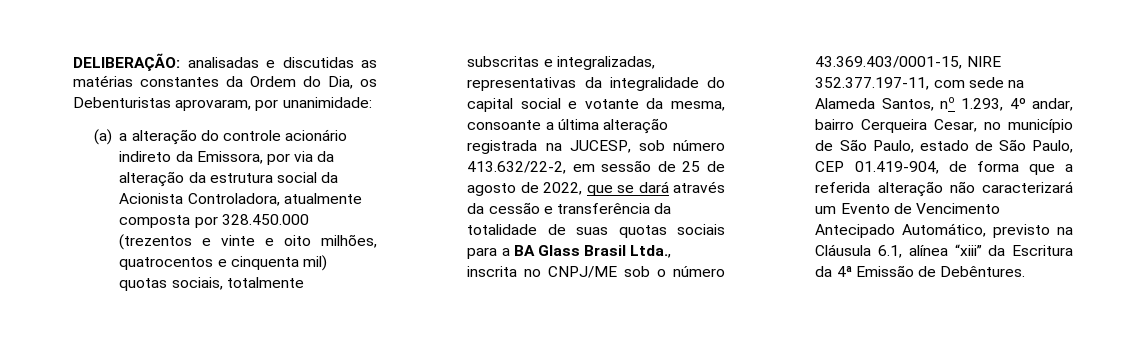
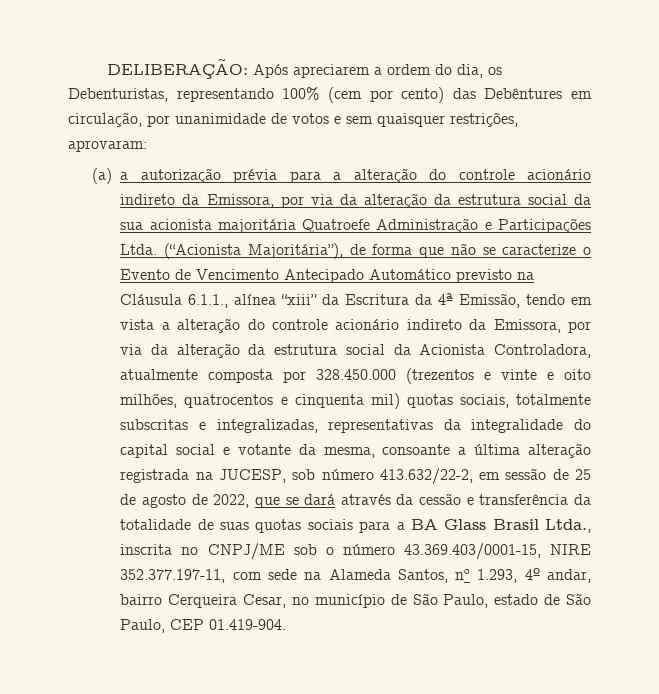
- analisadas e discutidas as matérias constantes da Ordem do Dia, os Debenturistas aprovaram, por unanimidade:
- (a) a alteração do controle acionário indireto da Emissora, por via da alteração da estrutura social da Acionista Controladora, atualmente composta por 328.450.000 (trezentos e vinte e oito milhões, quatrocentos e cinquenta mil) quotas sociais, totalmente subscritas e integralizadas, representativas da integralidade do capital social e votante da mesma, consoante a última alteração registrada na JUCESP, sob número 413.632/22-2, em sessão de 25 de agosto de 2022, que se dará através da cessão e transferência da totalidade de suas quotas sociais para a BA Glass Brasil Ltda., inscrita no CNPJ/ME sob o número 43.369.403/0001-15, NIRE 352.377.197-11, com sede na Alameda Santos, no 1.293, 4º andar, bairro Cerqueira Cesar, no município de São Paulo, estado de São Paulo, CEP 01.419-904, de forma que a referida alteração não caracterizará um Evento de Vencimento Antecipado Automático, previsto na Cláusula 6.1, alínea “xiii” da Escritura da 4ª Emissão de Debêntures.
+ Após apreciarem a ordem do dia, os Debenturistas, representando 100% (cem por cento) das Debêntures em circulação, por unanimidade de votos e sem quaisquer restrições, aprovaram:
+ (a) a autorização prévia para a alteração do controle acionário indireto da Emissora, por via da alteração da estrutura social da sua acionista majoritária Quatroefe Administração e Participações Ltda. (“Acionista Majoritária”), de forma que não se caracterize o Evento de Vencimento Antecipado Automático previsto na Cláusula 6.1.1., alínea “xiii” da Escritura da 4ª Emissão, tendo em vista a alteração do controle acionário indireto da Emissora, por via da alteração da estrutura social da Acionista Controladora, atualmente composta por 328.450.000 (trezentos e vinte e oito milhões, quatrocentos e cinquenta mil) quotas sociais, totalmente subscritas e integralizadas, representativas da integralidade do capital social e votante da mesma, consoante a última alteração registrada na JUCESP, sob número 413.632/22-2, em sessão de 25 de agosto de 2022, que se dará através da cessão e transferência da totalidade de suas quotas sociais para a BA Glass Brasil Ltda., inscrita no CNPJ/ME sob o número 43.369.403/0001-15, NIRE 352.377.197-11, com sede na Alameda Santos, no 1.293, 4º andar, bairro Cerqueira Cesar, no município de São Paulo, estado de São Paulo, CEP 01.419-904.

